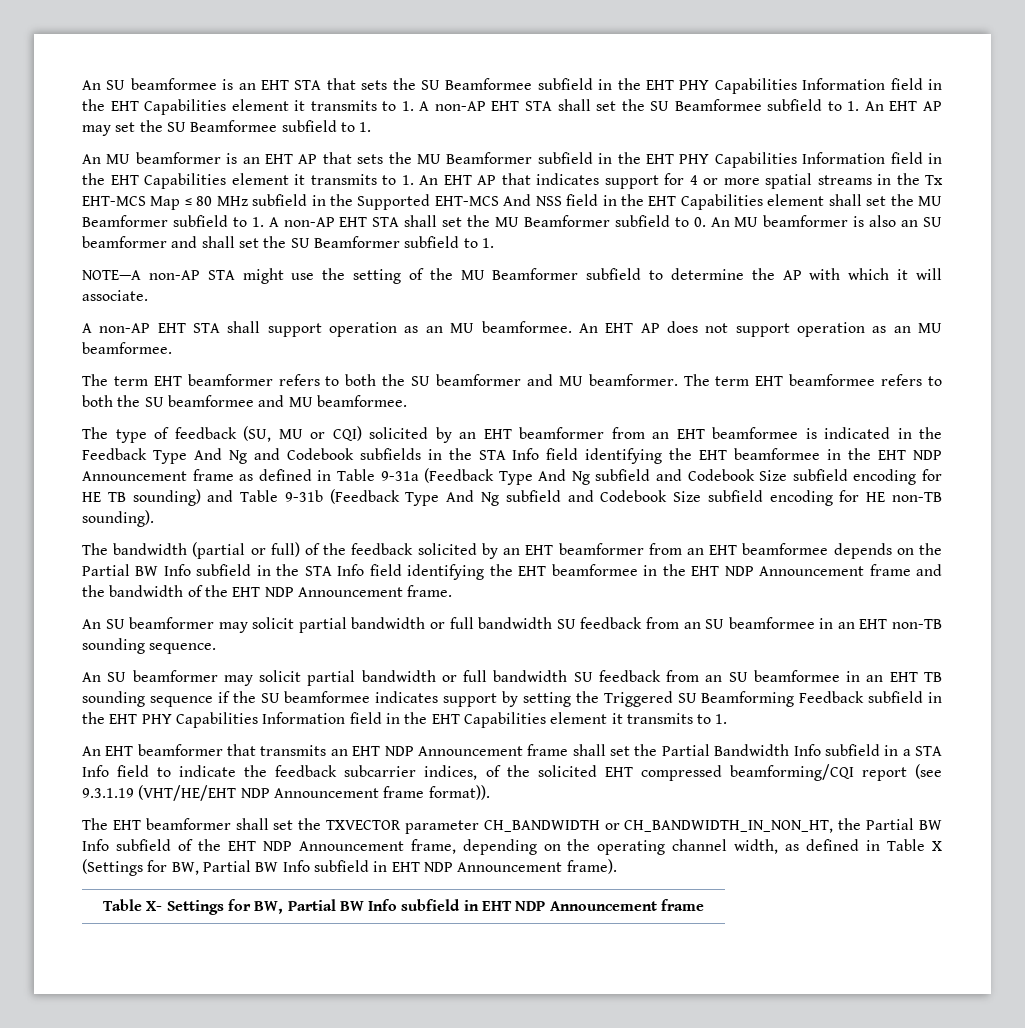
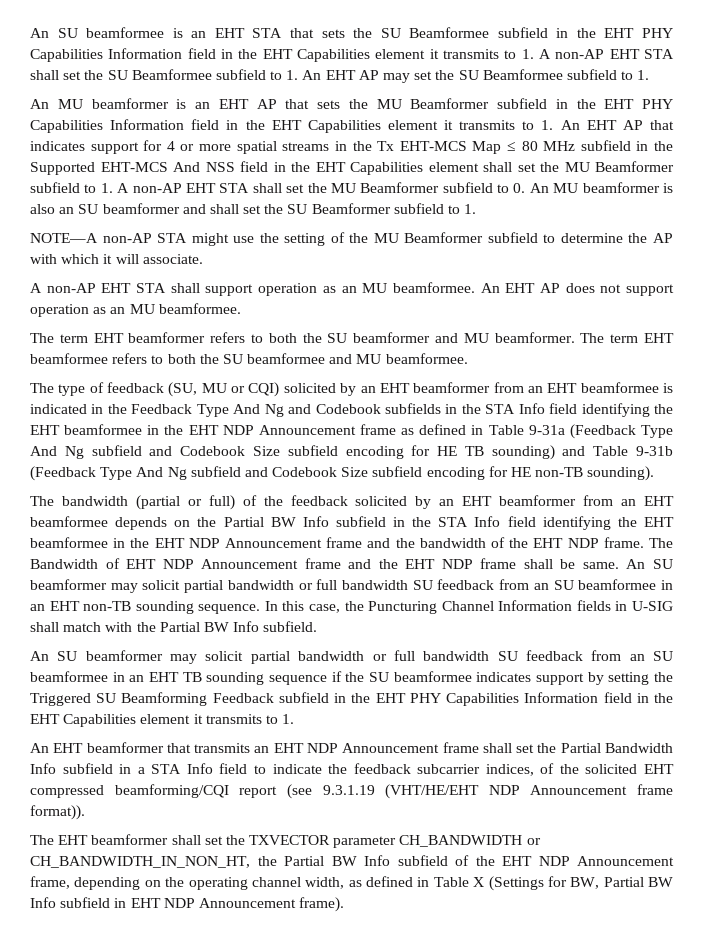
- The bandwidth (partial or full) of the feedback solicited by an EHT beamformer from an EHT beamformee depends on the Partial BW Info subfield in the STA Info field identifying the EHT beamformee in the EHT NDP Announcement frame and the bandwidth of the EHT NDP Announcement frame.
- An SU beamformer may solicit partial bandwidth or full bandwidth SU feedback from an SU beamformee in an EHT non-TB sounding sequence.
+ The bandwidth (partial or full) of the feedback solicited by an EHT beamformer from an EHT beamformee depends on the Partial BW Info subfield in the STA Info field identifying the EHT beamformee in the EHT NDP Announcement frame and the bandwidth of the EHT NDP frame. The Bandwidth of EHT NDP Announcement frame and the EHT NDP frame shall be same. An SU beamformer may solicit partial bandwidth or full bandwidth SU feedback from an SU beamformee in an EHT non-TB sounding sequence. In this case, the Puncturing Channel Information fields in U-SIG shall match with the Partial BW Info subfield.
- Table X- Settings for BW, Partial BW Info subfield in EHT NDP Announcement frame

